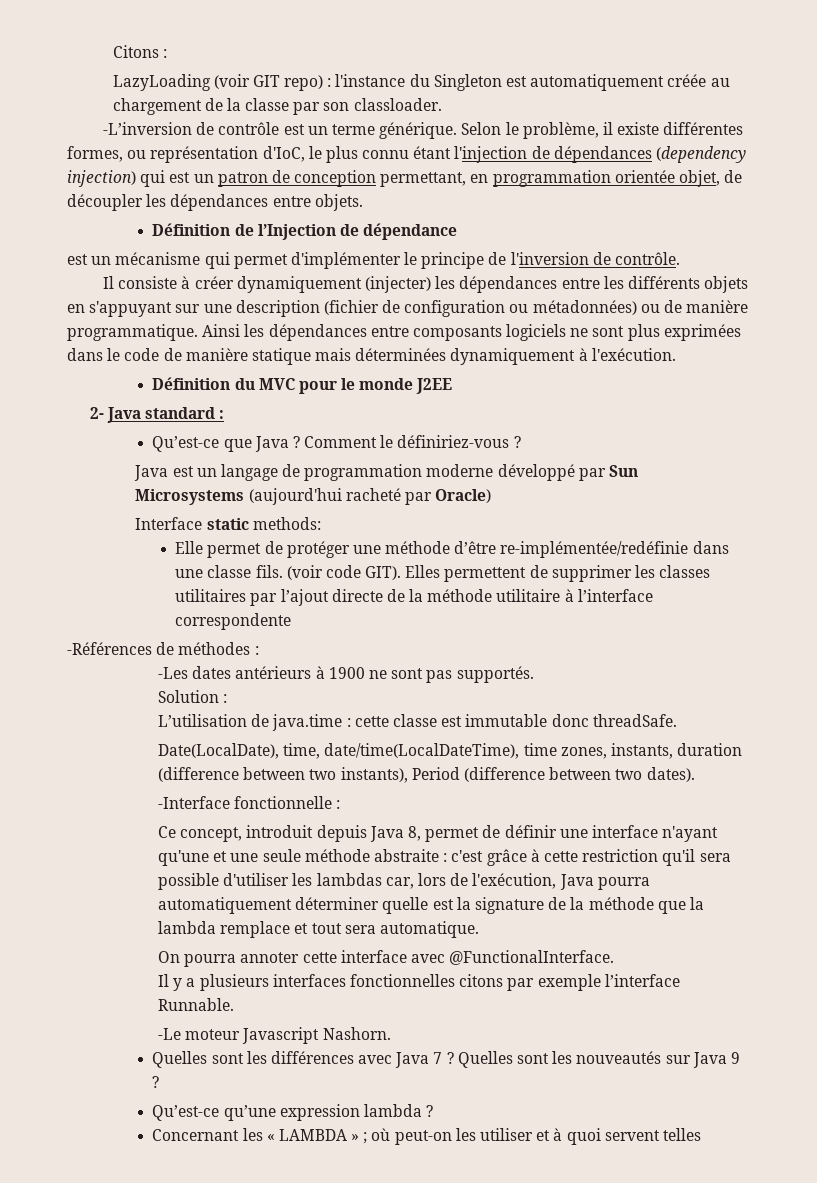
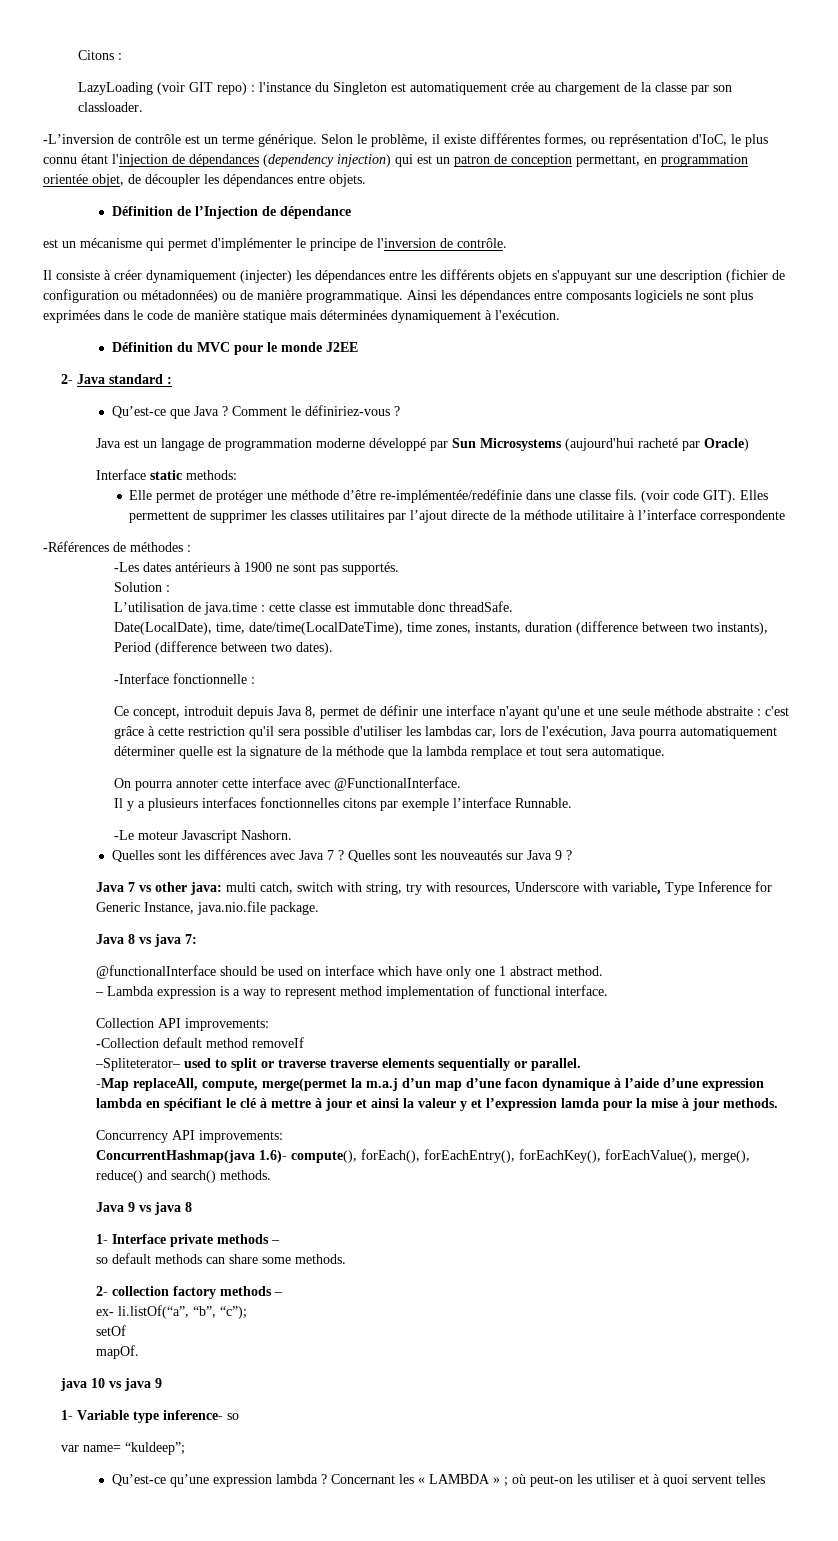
- LazyLoading (voir GIT repo) : l'instance du Singleton est automatiquement créée au chargement de la classe par son classloader.
+ LazyLoading (voir GIT repo) : l'instance du Singleton est automatiquement crée au chargement de la classe par son classloader.
+ Java 7 vs other java: multi catch, switch with string, try with resources, Underscore with variable, Type Inference for Generic Instance, java.nio.file package.
+ Java 8 vs java 7:
+ @functionalInterface should be used on interface which have only one 1 abstract method.
+ – Lambda expression is a way to represent method implementation of functional interface.
+ Collection API improvements:
+ -Collection default method removeIf
+ –Spliteterator– used to split or traverse traverse elements sequentially or parallel.
+ -Map replaceAll, compute, merge(permet la m.a.j d’un map d’une facon dynamique à l’aide d’une expression lambda en spécifiant le clé à mettre à jour et ainsi la valeur y et l’expression lamda pour la mise à jour methods.
+ Concurrency API improvements:
+ ConcurrentHashmap(java 1.6)- compute(), forEach(), forEachEntry(), forEachKey(), forEachValue(), merge(), reduce() and search() methods.
+ Java 9 vs java 8
+ 1- Interface private methods –
+ so default methods can share some methods.
+ 2- collection factory methods –
+ ex- li.listOf(“a”, “b”, “c”);
+ setOf
+ mapOf.
+ java 10 vs java 9
+ 1- Variable type inference- so
+ var name= “kuldeep”;
- Qu’est-ce qu’une expression lambda ?
- Concernant les « LAMBDA » ; où peut-on les utiliser et à quoi servent telles
+ Qu’est-ce qu’une expression lambda ? Concernant les « LAMBDA » ; où peut-on les utiliser et à quoi servent telles

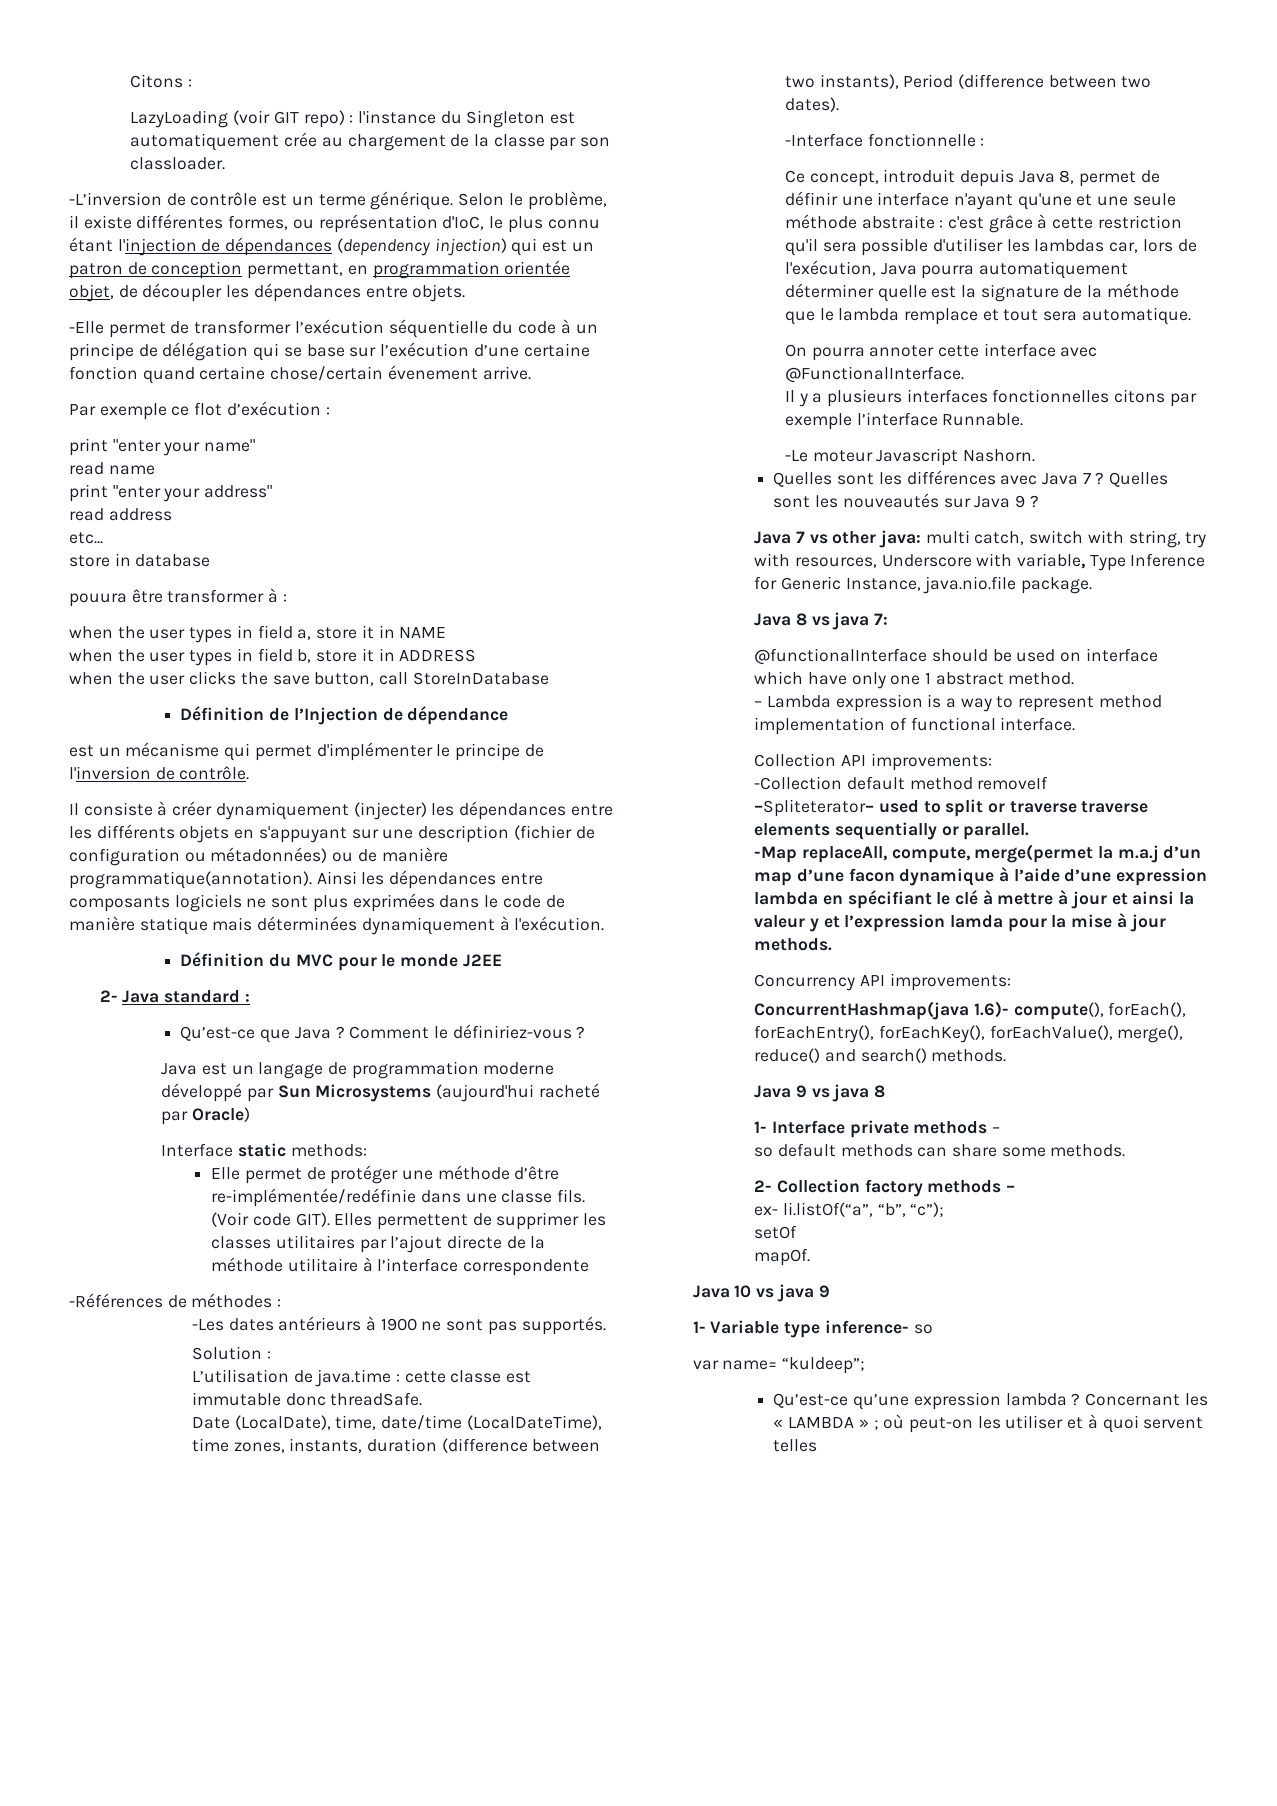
+ -Elle permet de transformer l’exécution séquentielle du code à un principe de délégation qui se base sur l’exécution d’une certaine fonction quand certaine chose/certain évenement arrive.
+ Par exemple ce flot d’exécution :
+ print "enter your name"
+ read name
+ print "enter your address"
+ read address
+ etc...
+ store in database
+ pouura être transformer à :
+ when the user types in field a, store it in NAME
+ when the user types in field b, store it in ADDRESS
+ when the user clicks the save button, call StoreInDatabase
- Il consiste à créer dynamiquement (injecter) les dépendances entre les différents objets en s'appuyant sur une description (fichier de configuration ou métadonnées) ou de manière programmatique.
+ Il consiste à créer dynamiquement (injecter) les dépendances entre les différents objets en s'appuyant sur une description (fichier de configuration ou métadonnées) ou de manière programmatique(annotation).
- (voir code GIT).
+ (Voir code GIT).
- Date(LocalDate), time, date/time(LocalDateTime), time zones, instants, duration (difference between two instants), Period (difference between two dates).
+ Date (LocalDate), time, date/time (LocalDateTime), time zones, instants, duration (difference between two instants), Period (difference between two dates).
- Ce concept, introduit depuis Java 8, permet de définir une interface n'ayant qu'une et une seule méthode abstraite : c'est grâce à cette restriction qu'il sera possible d'utiliser les lambdas car, lors de l'exécution, Java pourra automatiquement déterminer quelle est la signature de la méthode que la lambda remplace et tout sera automatique.
+ Ce concept, introduit depuis Java 8, permet de définir une interface n'ayant qu'une et une seule méthode abstraite : c'est grâce à cette restriction qu'il sera possible d'utiliser les lambdas car, lors de l'exécution, Java pourra automatiquement déterminer quelle est la signature de la méthode que le lambda remplace et tout sera automatique.
- 2- collection factory methods –
+ 2- Collection factory methods –
- java 10 vs java 9
+ Java 10 vs java 9

